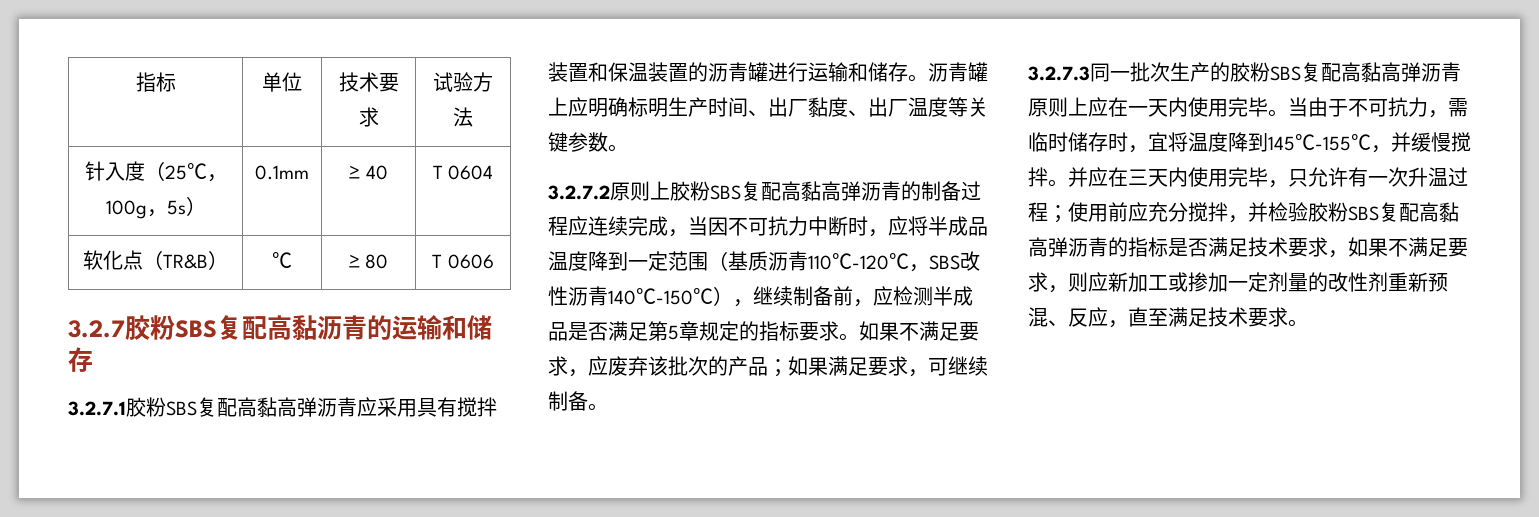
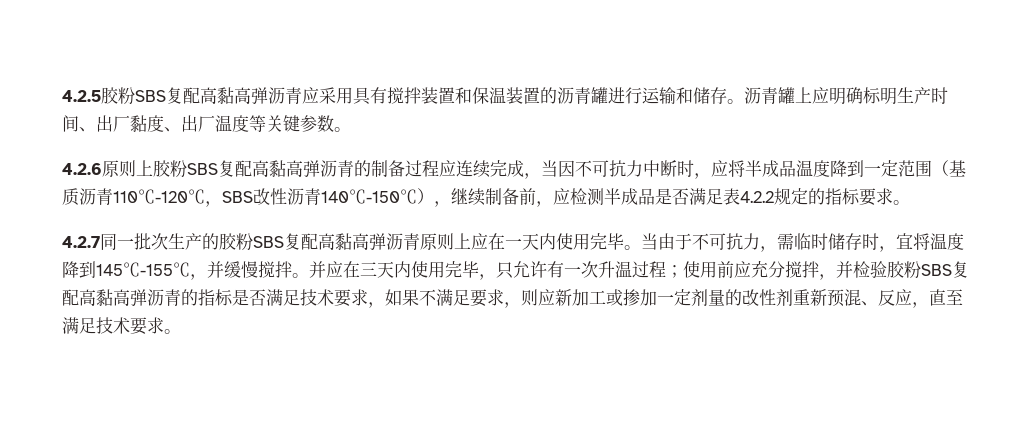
- 指标 | 单位 | 技术要求 | 试验方法
- 针入度（25℃，100g，5s） | 0.1mm | ≥ 40 | T 0604
- 软化点（TR&B） | ℃ | ≥ 80 | T 0606
- 3.2.7胶粉SBS复配高黏沥青的运输和储存
- 3.2.7.1胶粉SBS复配高黏高弹沥青应采用具有搅拌装置和保温装置的沥青罐进行运输和储存。
+ 4.2.5胶粉SBS复配高黏高弹沥青应采用具有搅拌装置和保温装置的沥青罐进行运输和储存。
- 3.2.7.2原则上胶粉SBS复配高黏高弹沥青的制备过程应连续完成，当因不可抗力中断时，应将半成品温度降到一定范围（基质沥青110℃-120℃，SBS改性沥青140℃-150℃），继续制备前，应检测半成品是否满足第5章规定的指标要求。如果不满足要求，应废弃该批次的产品；如果满足要求，可继续制备。
- 3.2.7.3同一批次生产的胶粉SBS复配高黏高弹沥青原则上应在一天内使用完毕。
+ 4.2.6原则上胶粉SBS复配高黏高弹沥青的制备过程应连续完成，当因不可抗力中断时，应将半成品温度降到一定范围（基质沥青110℃-120℃，SBS改性沥青140℃-150℃），继续制备前，应检测半成品是否满足表4.2.2规定的指标要求。
+ 4.2.7同一批次生产的胶粉SBS复配高黏高弹沥青原则上应在一天内使用完毕。

